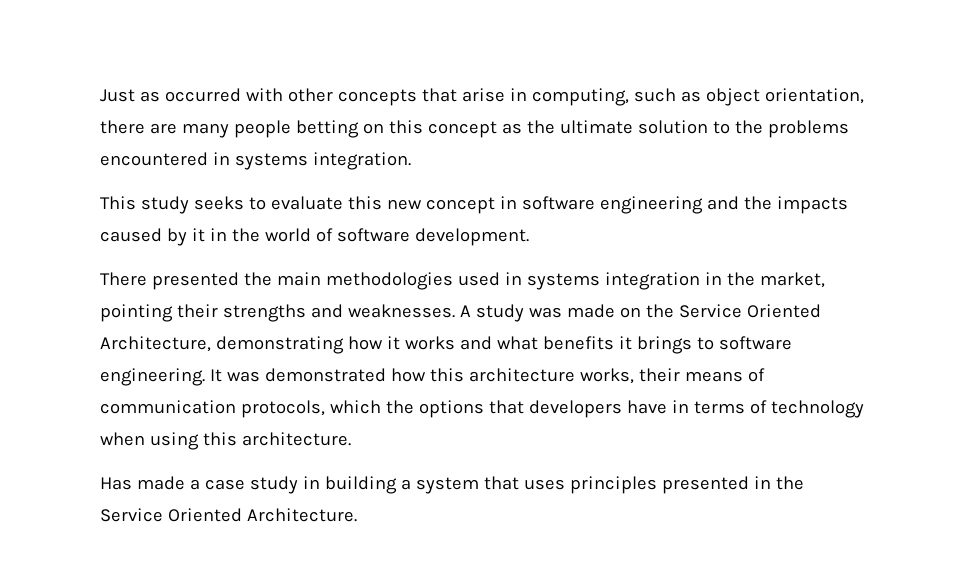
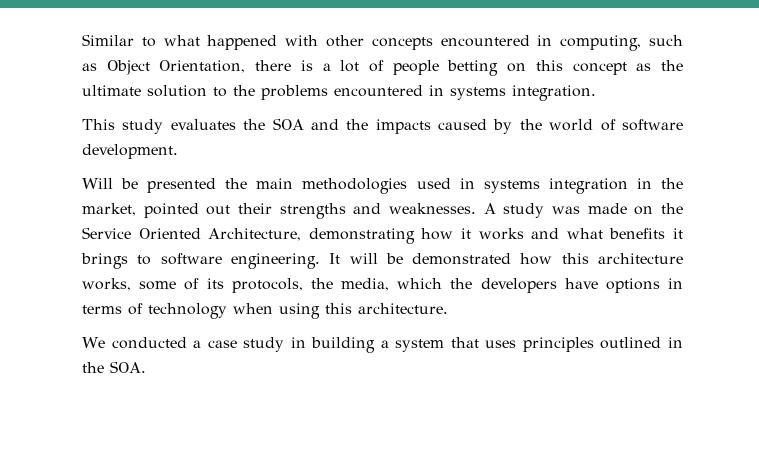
- Just as occurred with other concepts that arise in computing, such as object orientation, there are many people betting on this concept as the ultimate solution to the problems encountered in systems integration.
+ Similar to what happened with other concepts encountered in computing, such as Object Orientation, there is a lot of people betting on this concept as the ultimate solution to the problems encountered in systems integration.
- This study seeks to evaluate this new concept in software engineering and the impacts caused by it in the world of software development.
+ This study evaluates the SOA and the impacts caused by the world of software development.
- There presented the main methodologies used in systems integration in the market, pointing their strengths and weaknesses.
+ Will be presented the main methodologies used in systems integration in the market, pointed out their strengths and weaknesses.
- It was demonstrated how this architecture works, their means of communication protocols, which the options that developers have in terms of technology when using this architecture.
+ It will be demonstrated how this architecture works, some of its protocols, the media, which the developers have options in terms of technology when using this architecture.
- Has made a case study in building a system that uses principles presented in the Service Oriented Architecture.
+ We conducted a case study in building a system that uses principles outlined in the SOA.

